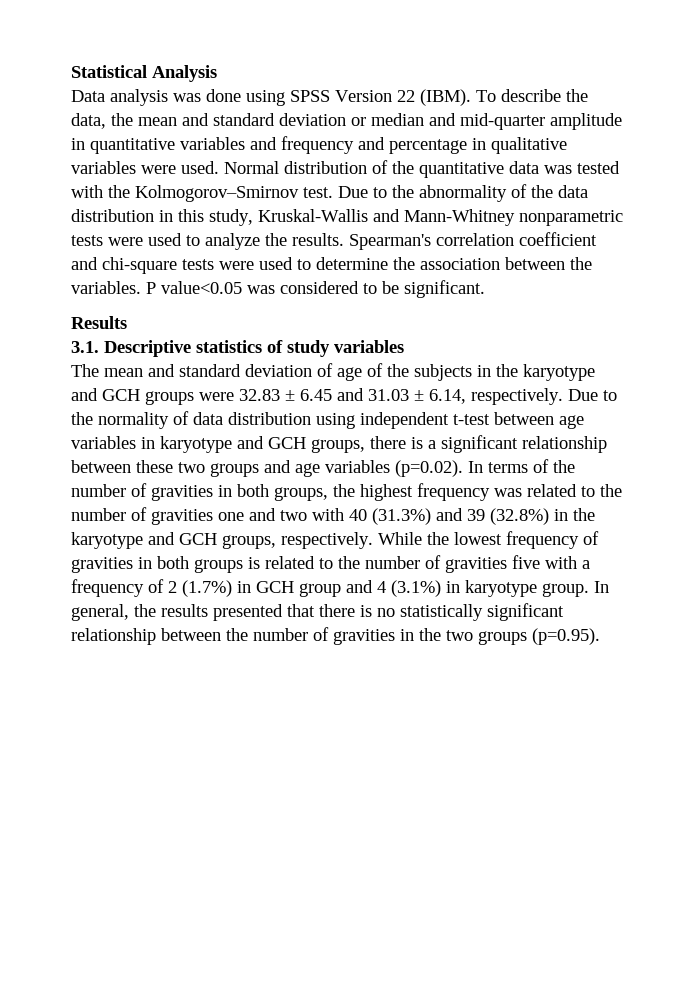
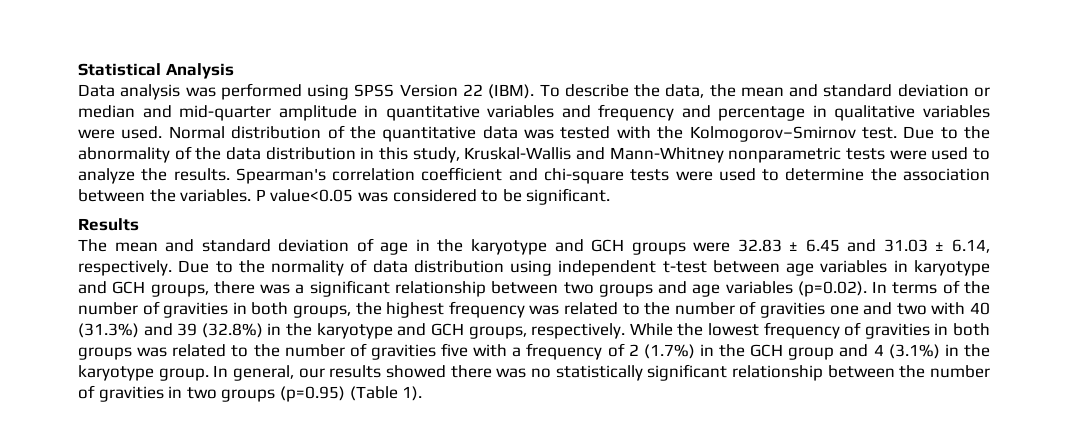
- Data analysis was done using SPSS Version 22 (IBM).
+ Data analysis was performed using SPSS Version 22 (IBM).
- 3.1. Descriptive statistics of study variables
- The mean and standard deviation of age of the subjects in the karyotype and GCH groups were 32.83 ± 6.45 and 31.03 ± 6.14, respectively.
+ The mean and standard deviation of age in the karyotype and GCH groups were 32.83 ± 6.45 and 31.03 ± 6.14, respectively.
- Due to the normality of data distribution using independent t-test between age variables in karyotype and GCH groups, there is a significant relationship between these two groups and age variables (p=0.02). In terms of the number of gravities in both groups, the highest frequency was related to the number of gravities one and two with 40 (31.3%) and 39 (32.8%) in the karyotype and GCH groups, respectively.
+ Due to the normality of data distribution using independent t-test between age variables in karyotype and GCH groups, there was a significant relationship between two groups and age variables (p=0.02). In terms of the number of gravities in both groups, the highest frequency was related to the number of gravities one and two with 40 (31.3%) and 39 (32.8%) in the karyotype and GCH groups, respectively.
- While the lowest frequency of gravities in both groups is related to the number of gravities five with a frequency of 2 (1.7%) in GCH group and 4 (3.1%) in karyotype group.
+ While the lowest frequency of gravities in both groups was related to the number of gravities five with a frequency of 2 (1.7%) in the GCH group and 4 (3.1%) in the karyotype group.
- In general, the results presented that there is no statistically significant relationship between the number of gravities in the two groups (p=0.95).
+ In general, our results showed there was no statistically significant relationship between the number of gravities in two groups (p=0.95) (Table 1).

